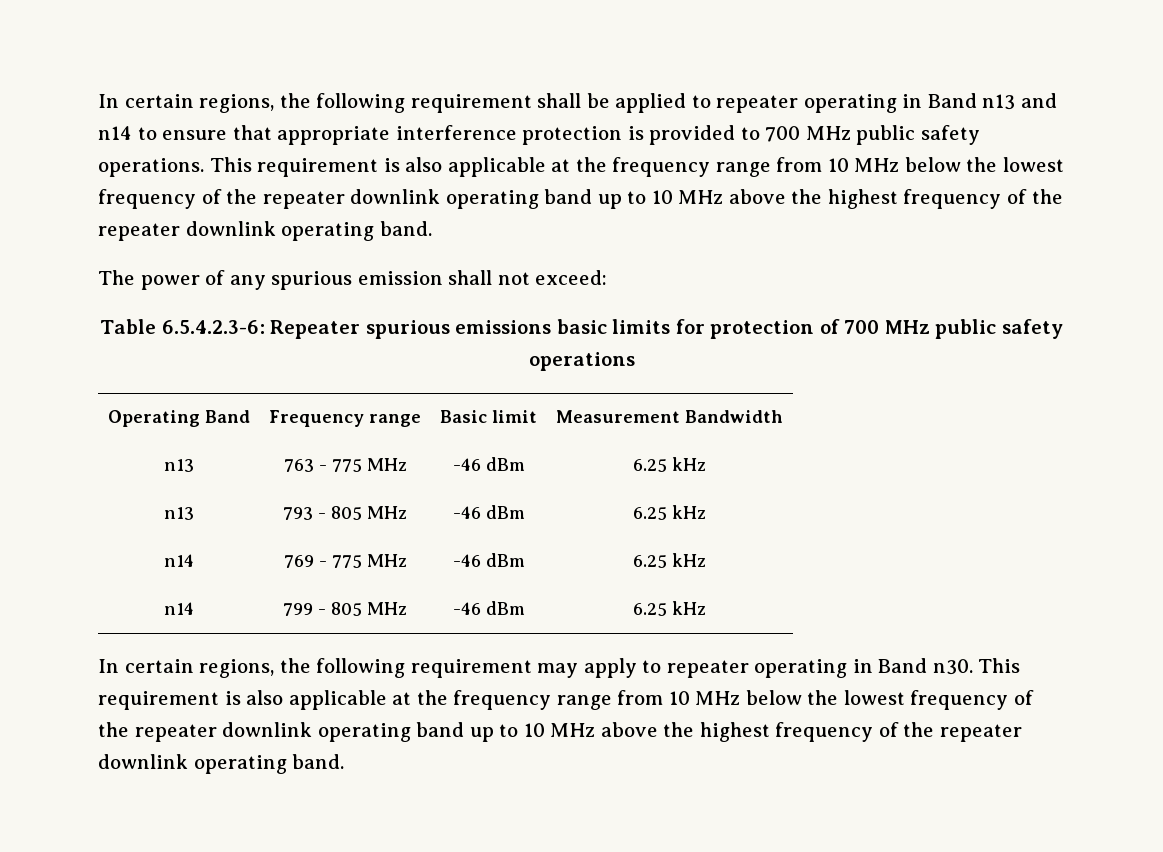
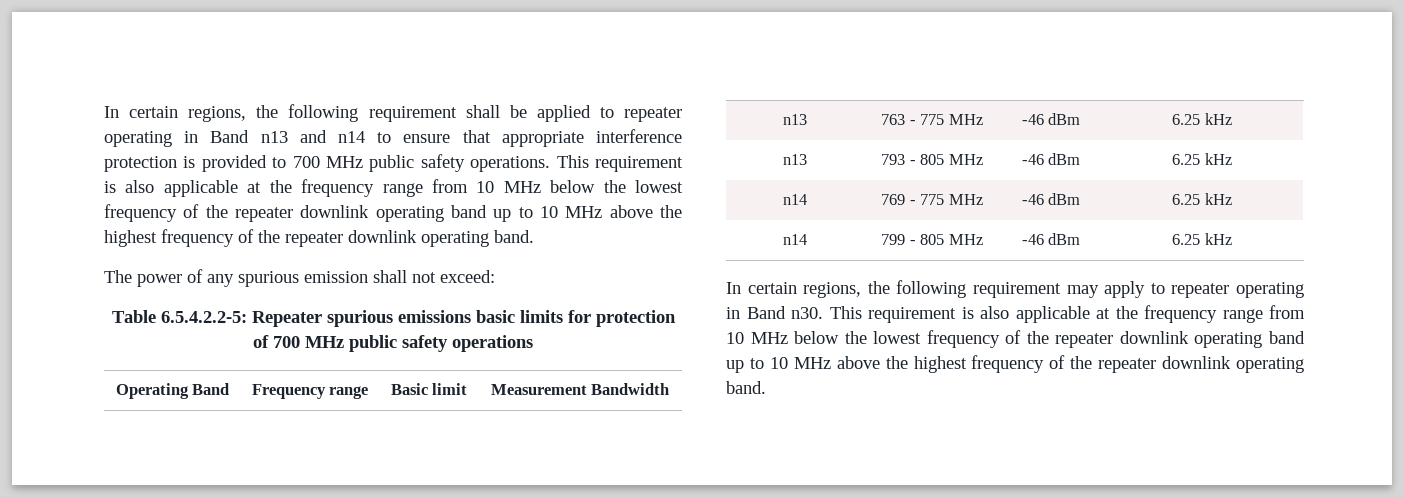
- Table 6.5.4.2.3-6: Repeater spurious emissions basic limits for protection of 700 MHz public safety operations
+ Table 6.5.4.2.2-5: Repeater spurious emissions basic limits for protection of 700 MHz public safety operations

